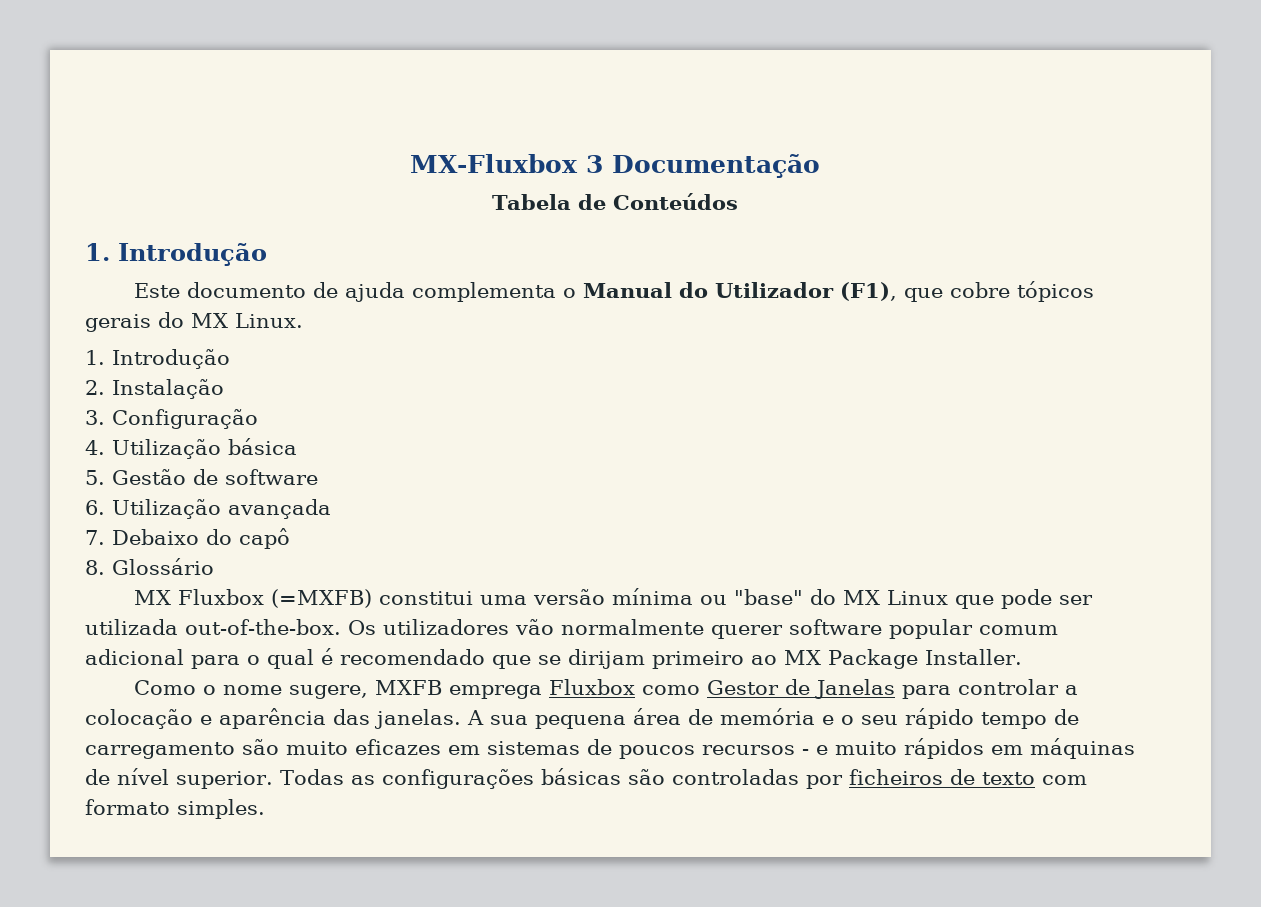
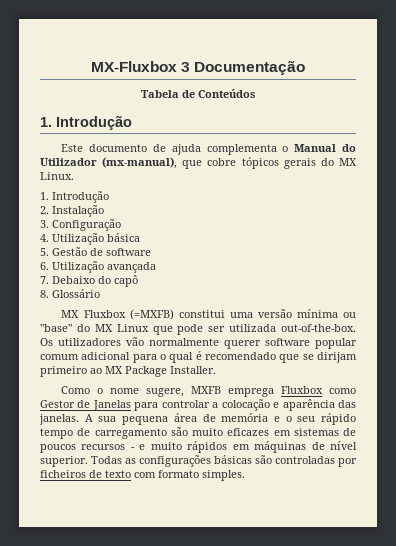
- Este documento de ajuda complementa o Manual do Utilizador (F1), que cobre tópicos gerais do MX Linux.
+ Este documento de ajuda complementa o Manual do Utilizador (mx-manual), que cobre tópicos gerais do MX Linux.

